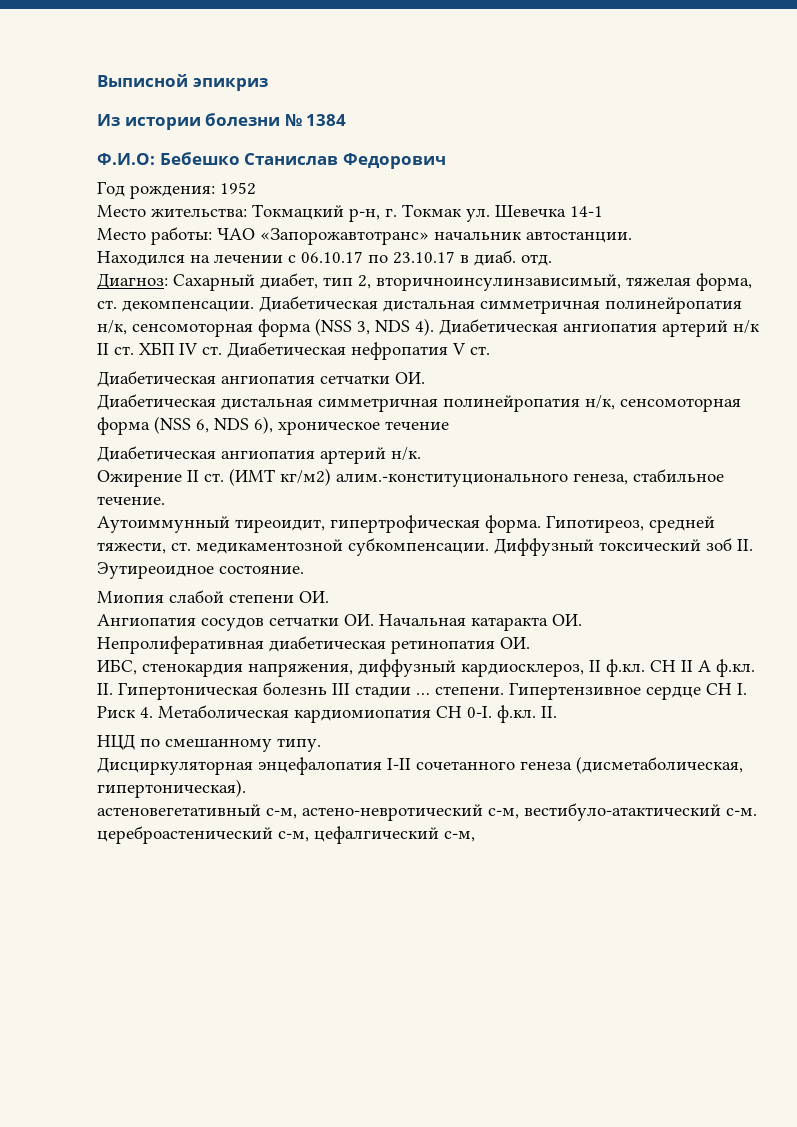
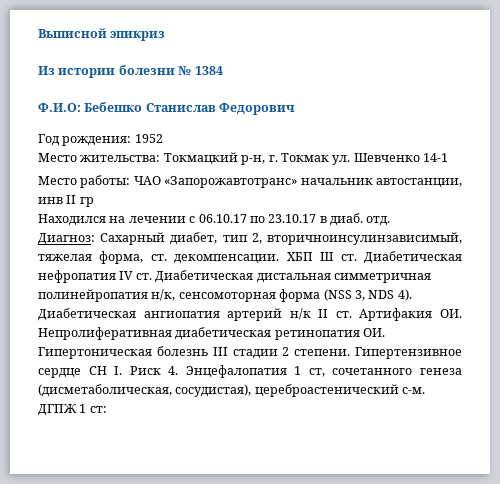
- Место жительства: Токмацкий р-н, г. Токмак ул. Шевечка 14-1
+ Место жительства: Токмацкий р-н, г. Токмак ул. Шевченко 14-1
- Место работы: ЧАО «Запорожавтотранс» начальник автостанции.
+ Место работы: ЧАО «Запорожавтотранс» начальник автостанции, инв II гр
- Диабетическая дистальная симметричная полинейропатия н/к, сенсомоторная форма (NSS 3, NDS 4).
+ ХБП Ш ст. Диабетическая нефропатия IV ст. Диабетическая дистальная симметричная полинейропатия н/к, сенсомоторная форма (NSS 3, NDS 4).
- Диабетическая ангиопатия артерий н/к II ст. ХБП IV ст. Диабетическая нефропатия V ст.
- Диабетическая ангиопатия сетчатки ОИ.
- Диабетическая дистальная симметричная полинейропатия н/к, сенсомоторная форма (NSS 6, NDS 6), хроническое течение
- Диабетическая ангиопатия артерий н/к.
- Ожирение II ст. (ИМТ кг/м2) алим.-конституционального генеза, стабильное течение.
- Аутоиммунный тиреоидит, гипертрофическая форма. Гипотиреоз, средней тяжести, ст. медикаментозной субкомпенсации. Диффузный токсический зоб II. Эутиреоидное состояние.
- Миопия слабой степени ОИ.
- Ангиопатия сосудов сетчатки ОИ. Начальная катаракта ОИ.
- Непролиферативная диабетическая ретинопатия ОИ.
- ИБС, стенокардия напряжения, диффузный кардиосклероз, II ф.кл. СН II А ф.кл. II. Гипертоническая болезнь III стадии … степени.
+ Диабетическая ангиопатия артерий н/к II ст. Артифакия ОИ. Непролиферативная диабетическая ретинопатия ОИ. Гипертоническая болезнь III стадии 2 степени.
- Гипертензивное сердце СН I. Риск 4. Метаболическая кардиомиопатия СН 0-I. ф.кл. II.
- НЦД по смешанному типу.
- Дисциркуляторная энцефалопатия I-II сочетанного генеза (дисметаболическая, гипертоническая).
- астеновегетативный с-м, астено-невротический с-м, вестибуло-атактический с-м. цереброастенический с-м, цефалгический с-м,
+ Гипертензивное сердце СН I. Риск 4. Энцефалопатия 1 ст, сочетанного генеза (дисметаболическая, сосудистая), цереброастенический с-м. ДГПЖ 1 ст:

